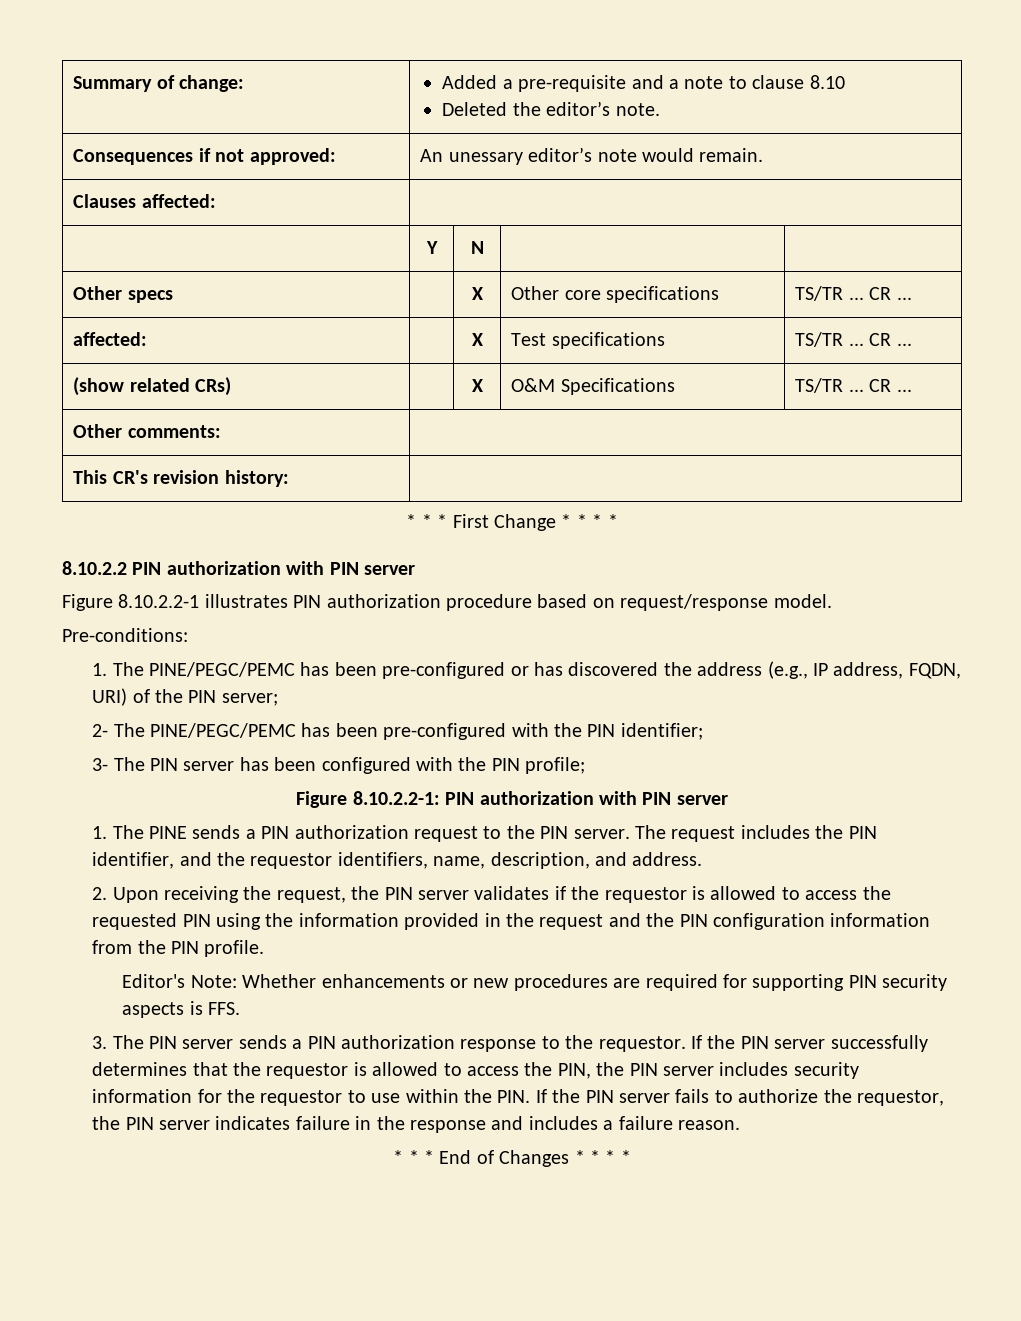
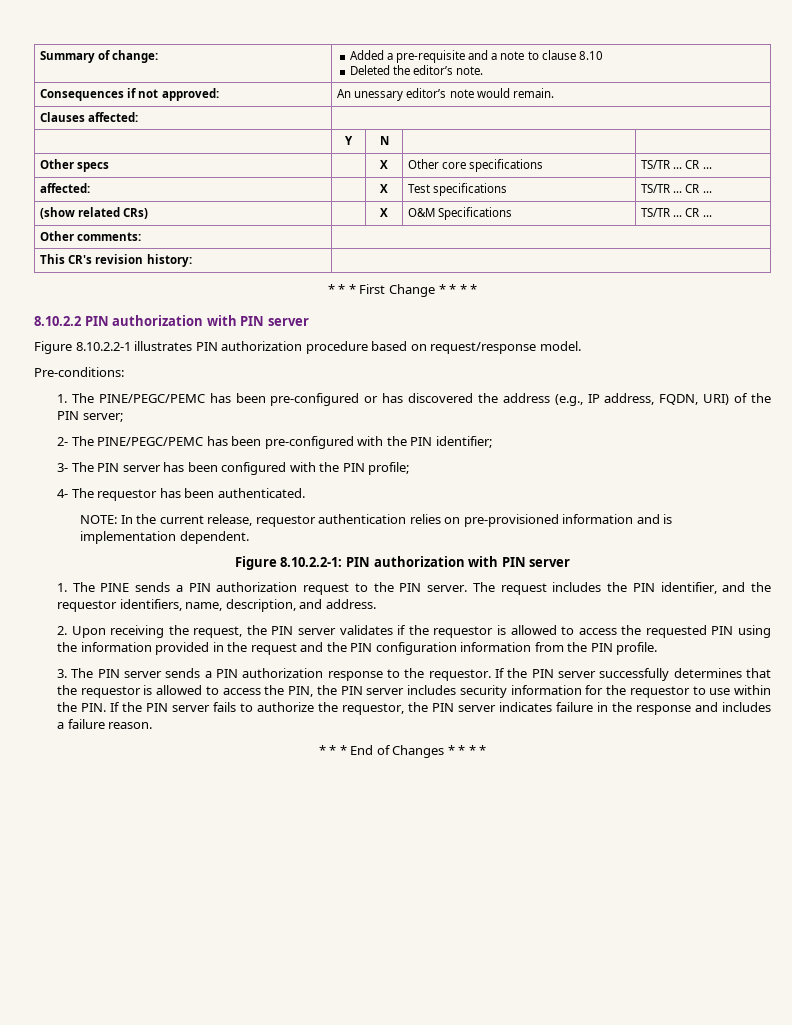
+ 4- The requestor has been authenticated.
+ NOTE: In the current release, requestor authentication relies on pre-provisioned information and is implementation dependent.
- Editor's Note: Whether enhancements or new procedures are required for supporting PIN security aspects is FFS.

